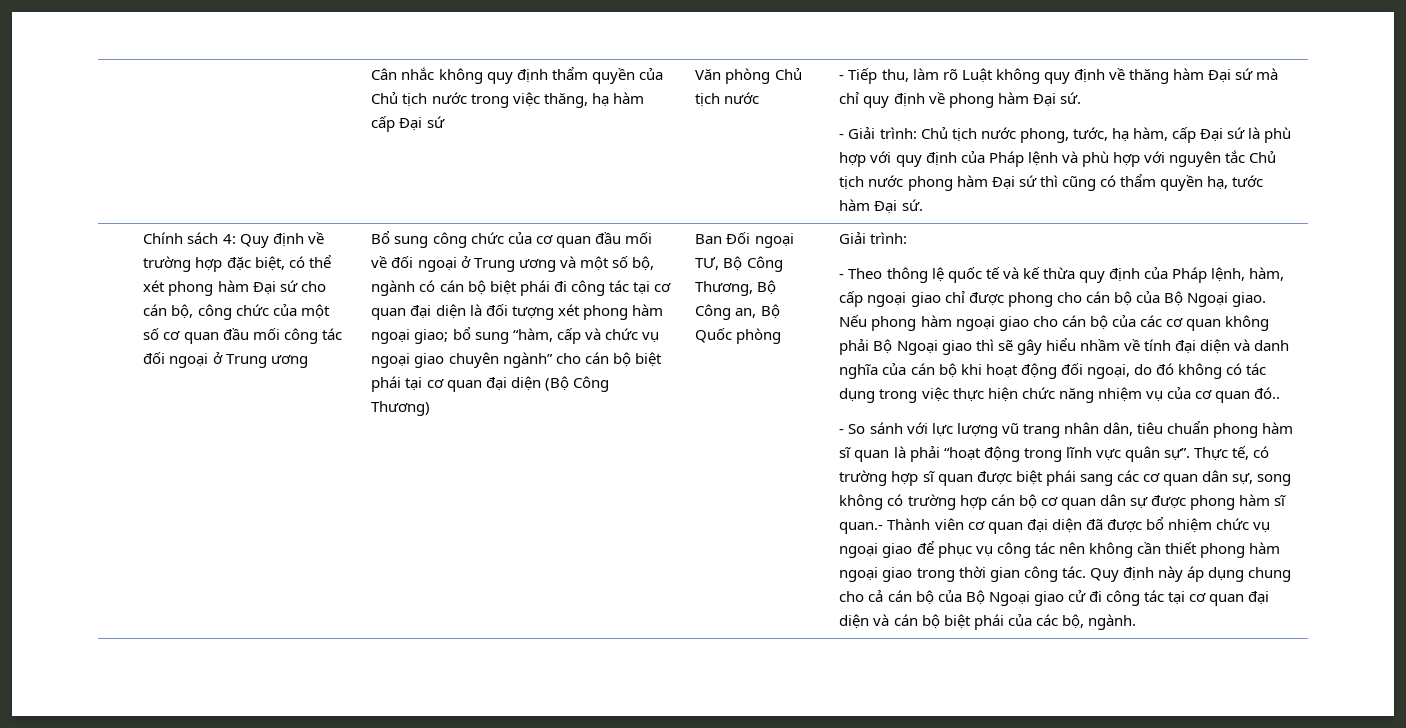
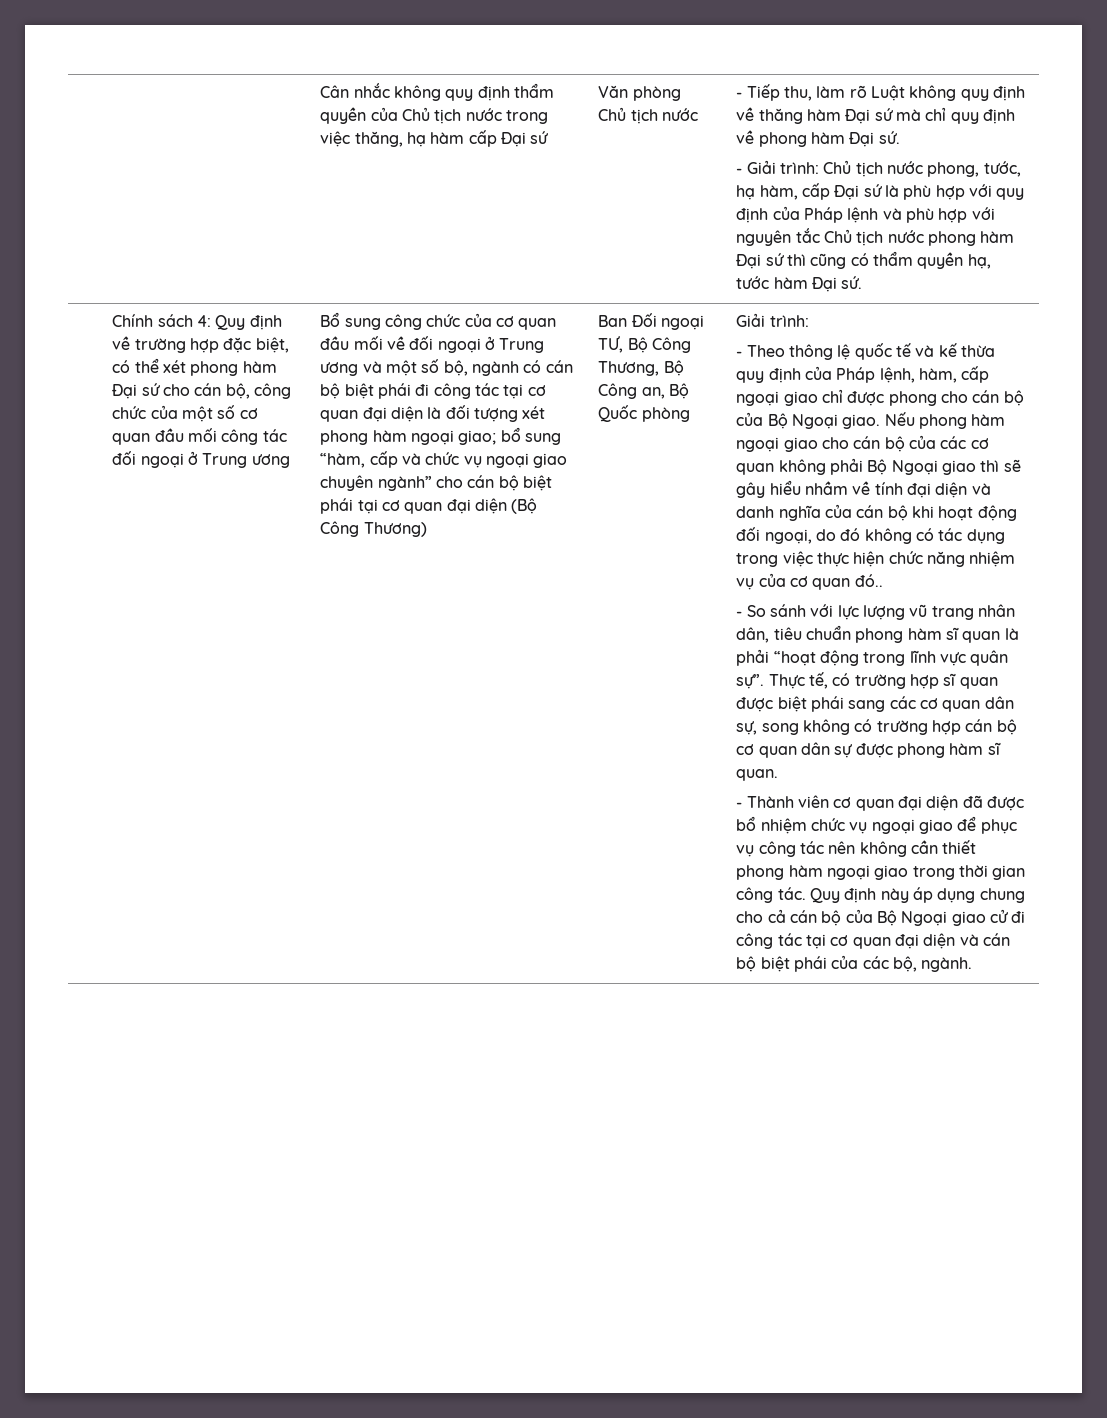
- Thực tế, có trường hợp sĩ quan được biệt phái sang các cơ quan dân sự, song không có trường hợp cán bộ cơ quan dân sự được phong hàm sĩ quan.- Thành viên cơ quan đại diện đã được bổ nhiệm chức vụ ngoại giao để phục vụ công tác nên không cần thiết phong hàm ngoại giao trong thời gian công tác.
+ Thực tế, có trường hợp sĩ quan được biệt phái sang các cơ quan dân sự, song không có trường hợp cán bộ cơ quan dân sự được phong hàm sĩ quan.
+ - Thành viên cơ quan đại diện đã được bổ nhiệm chức vụ ngoại giao để phục vụ công tác nên không cần thiết phong hàm ngoại giao trong thời gian công tác.

